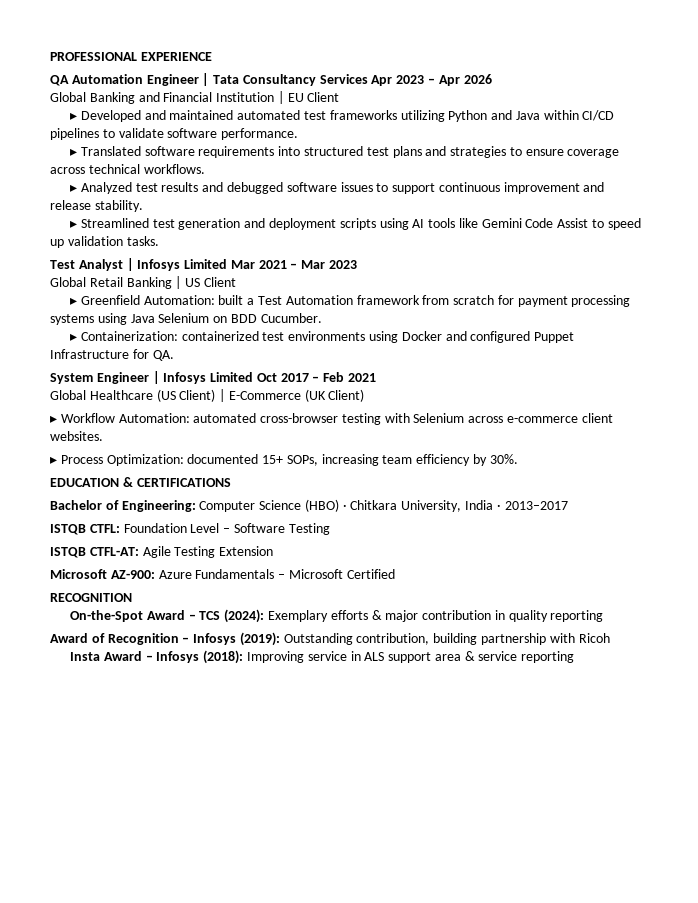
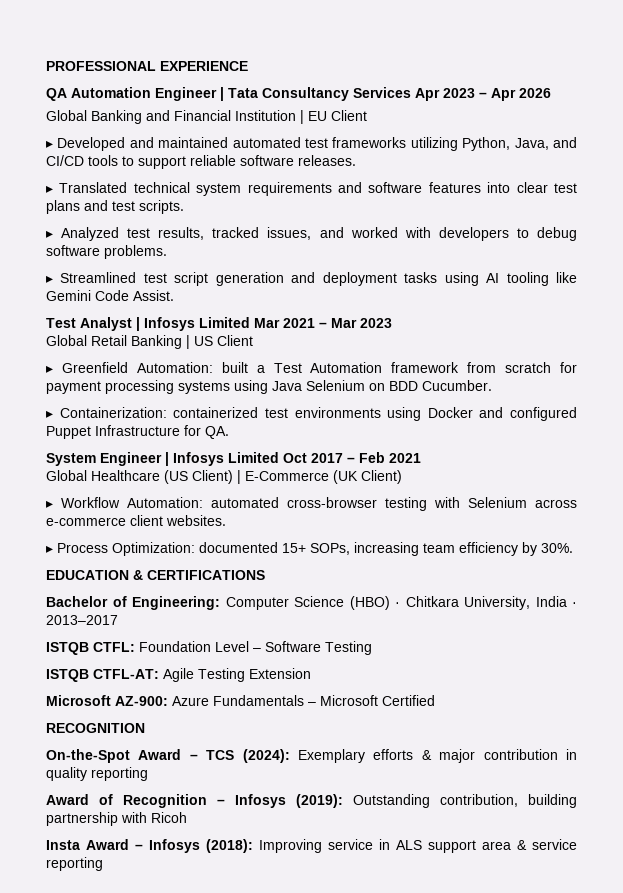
- ▸ Developed and maintained automated test frameworks utilizing Python and Java within CI/CD pipelines to validate software performance.
- ▸ Translated software requirements into structured test plans and strategies to ensure coverage across technical workflows.
- ▸ Analyzed test results and debugged software issues to support continuous improvement and release stability.
+ ▸ Developed and maintained automated test frameworks utilizing Python, Java, and CI/CD tools to support reliable software releases.
+ ▸ Translated technical system requirements and software features into clear test plans and test scripts.
+ ▸ Analyzed test results, tracked issues, and worked with developers to debug software problems.
- ▸ Streamlined test generation and deployment scripts using AI tools like Gemini Code Assist to speed up validation tasks.
+ ▸ Streamlined test script generation and deployment tasks using AI tooling like Gemini Code Assist.

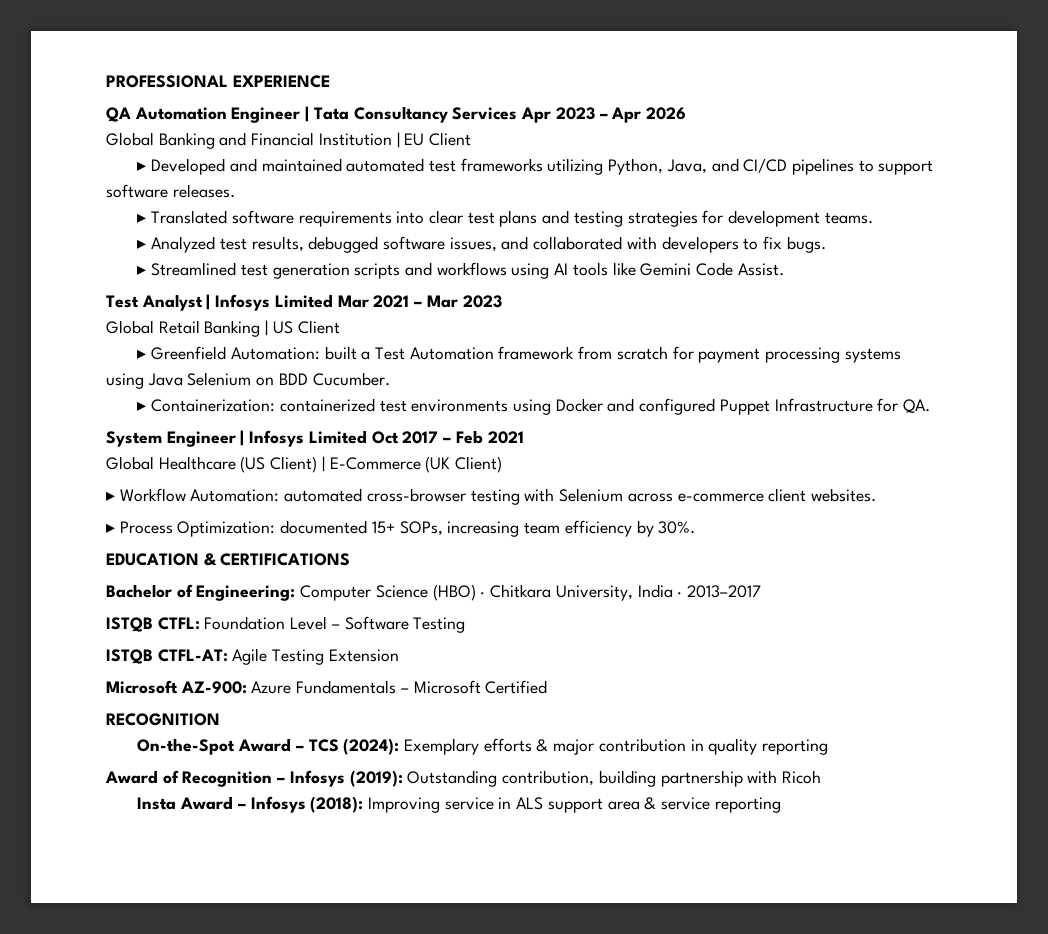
- ▸ Developed and maintained automated test frameworks utilizing Python, Java, and CI/CD tools to support reliable software releases.
+ ▸ Developed and maintained automated test frameworks utilizing Python, Java, and CI/CD pipelines to support software releases.
- ▸ Translated technical system requirements and software features into clear test plans and test scripts.
+ ▸ Translated software requirements into clear test plans and testing strategies for development teams.
- ▸ Analyzed test results, tracked issues, and worked with developers to debug software problems.
+ ▸ Analyzed test results, debugged software issues, and collaborated with developers to fix bugs.
- ▸ Streamlined test script generation and deployment tasks using AI tooling like Gemini Code Assist.
+ ▸ Streamlined test generation scripts and workflows using AI tools like Gemini Code Assist.

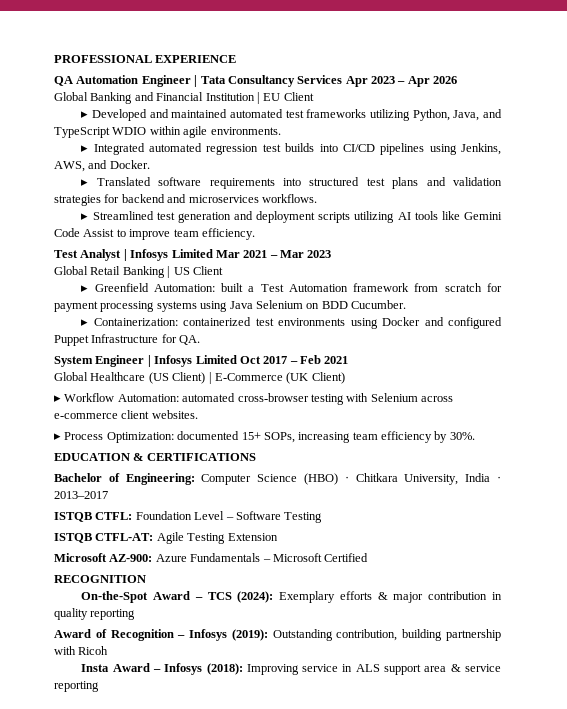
- ▸ Developed and maintained automated test frameworks utilizing Python, Java, and CI/CD pipelines to support software releases.
+ ▸ Developed and maintained automated test frameworks utilizing Python, Java, and TypeScript WDIO within agile environments.
+ ▸ Integrated automated regression test builds into CI/CD pipelines using Jenkins, AWS, and Docker.
- ▸ Translated software requirements into clear test plans and testing strategies for development teams.
- ▸ Analyzed test results, debugged software issues, and collaborated with developers to fix bugs.
+ ▸ Translated software requirements into structured test plans and validation strategies for backend and microservices workflows.
- ▸ Streamlined test generation scripts and workflows using AI tools like Gemini Code Assist.
+ ▸ Streamlined test generation and deployment scripts utilizing AI tools like Gemini Code Assist to improve team efficiency.

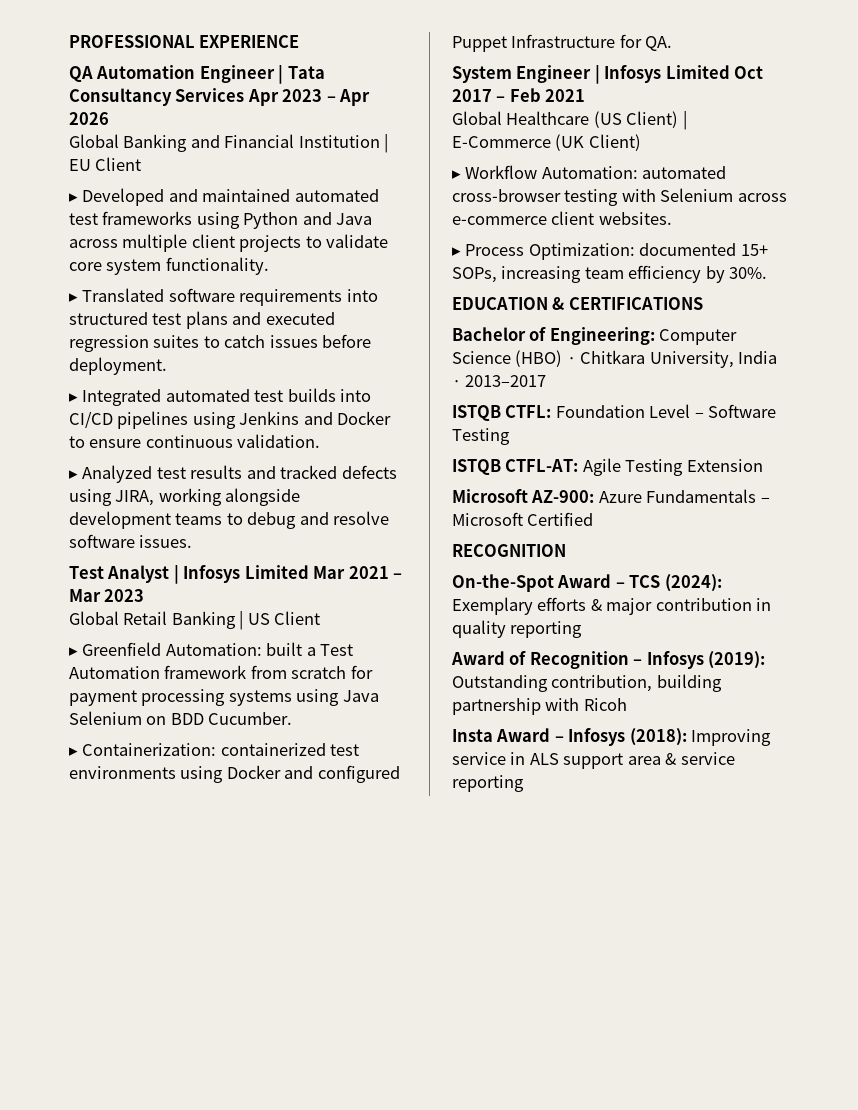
- ▸ Developed and maintained automated test frameworks utilizing Python, Java, and TypeScript WDIO within agile environments.
- ▸ Integrated automated regression test builds into CI/CD pipelines using Jenkins, AWS, and Docker.
+ ▸ Developed and maintained automated test frameworks using Python and Java across multiple client projects to validate core system functionality.
- ▸ Translated software requirements into structured test plans and validation strategies for backend and microservices workflows.
- ▸ Streamlined test generation and deployment scripts utilizing AI tools like Gemini Code Assist to improve team efficiency.
+ ▸ Translated software requirements into structured test plans and executed regression suites to catch issues before deployment.
+ ▸ Integrated automated test builds into CI/CD pipelines using Jenkins and Docker to ensure continuous validation.
+ ▸ Analyzed test results and tracked defects using JIRA, working alongside development teams to debug and resolve software issues.

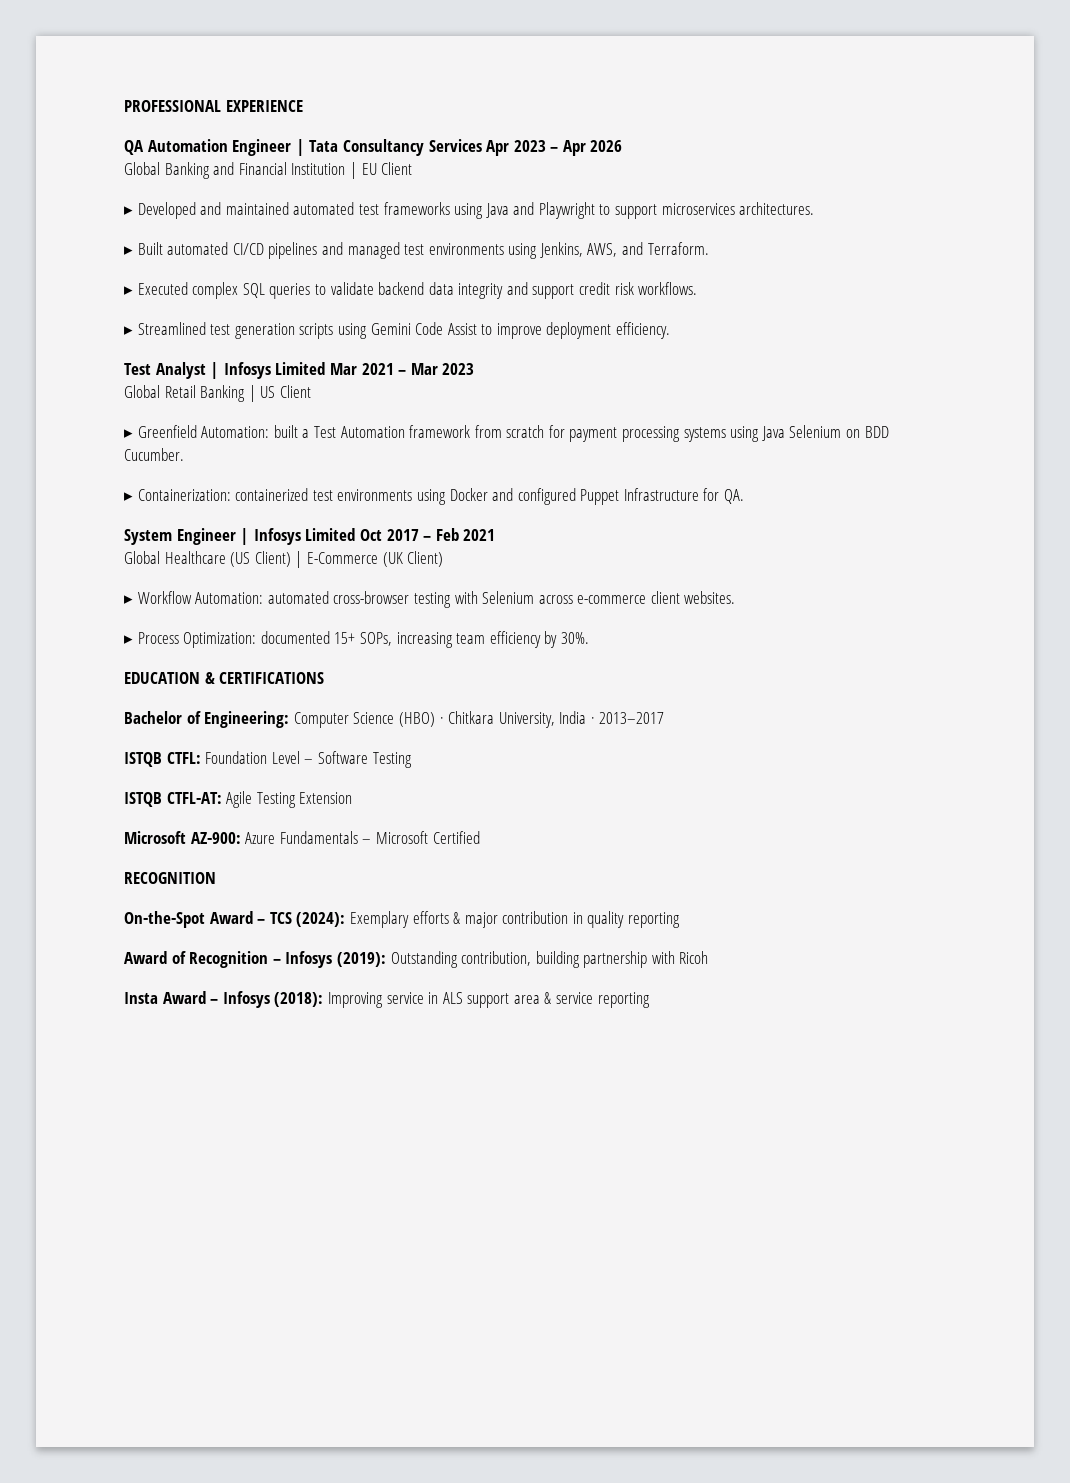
- ▸ Developed and maintained automated test frameworks using Python and Java across multiple client projects to validate core system functionality.
- ▸ Translated software requirements into structured test plans and executed regression suites to catch issues before deployment.
- ▸ Integrated automated test builds into CI/CD pipelines using Jenkins and Docker to ensure continuous validation.
- ▸ Analyzed test results and tracked defects using JIRA, working alongside development teams to debug and resolve software issues.
+ ▸ Developed and maintained automated test frameworks using Java and Playwright to support microservices architectures.
+ ▸ Built automated CI/CD pipelines and managed test environments using Jenkins, AWS, and Terraform.
+ ▸ Executed complex SQL queries to validate backend data integrity and support credit risk workflows.
+ ▸ Streamlined test generation scripts using Gemini Code Assist to improve deployment efficiency.

